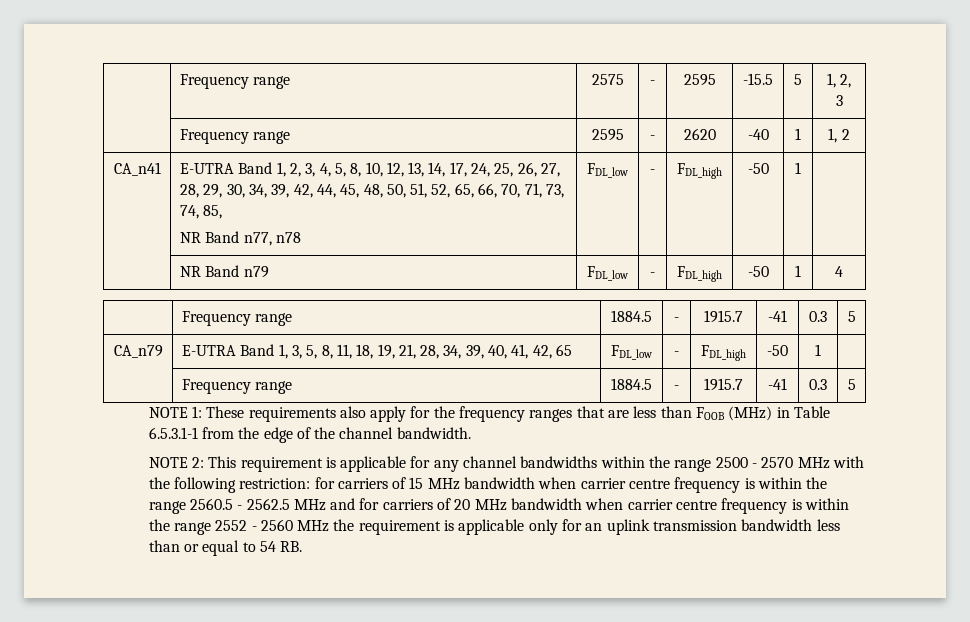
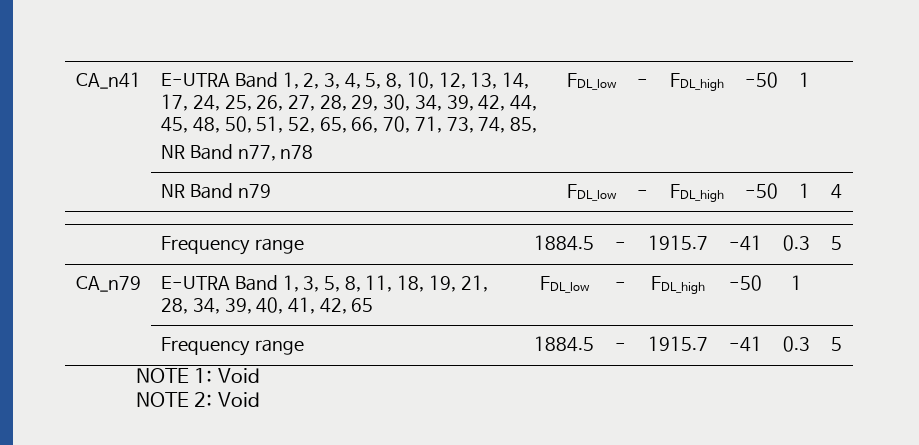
- Frequency range | 2575 | - | 2595 | -15.5 | 5 | 1, 2, 3
- | Frequency range | 2595 | - | 2620 | -40 | 1 | 1, 2
- NOTE 1: These requirements also apply for the frequency ranges that are less than FOOB (MHz) in Table 6.5.3.1-1 from the edge of the channel bandwidth.
- NOTE 2: This requirement is applicable for any channel bandwidths within the range 2500 - 2570 MHz with the following restriction: for carriers of 15 MHz bandwidth when carrier centre frequency is within the range 2560.5 - 2562.5 MHz and for carriers of 20 MHz bandwidth when carrier centre frequency is within the range 2552 - 2560 MHz the requirement is applicable only for an uplink transmission bandwidth less than or equal to 54 RB.
+ NOTE 1: Void
+ NOTE 2: Void

